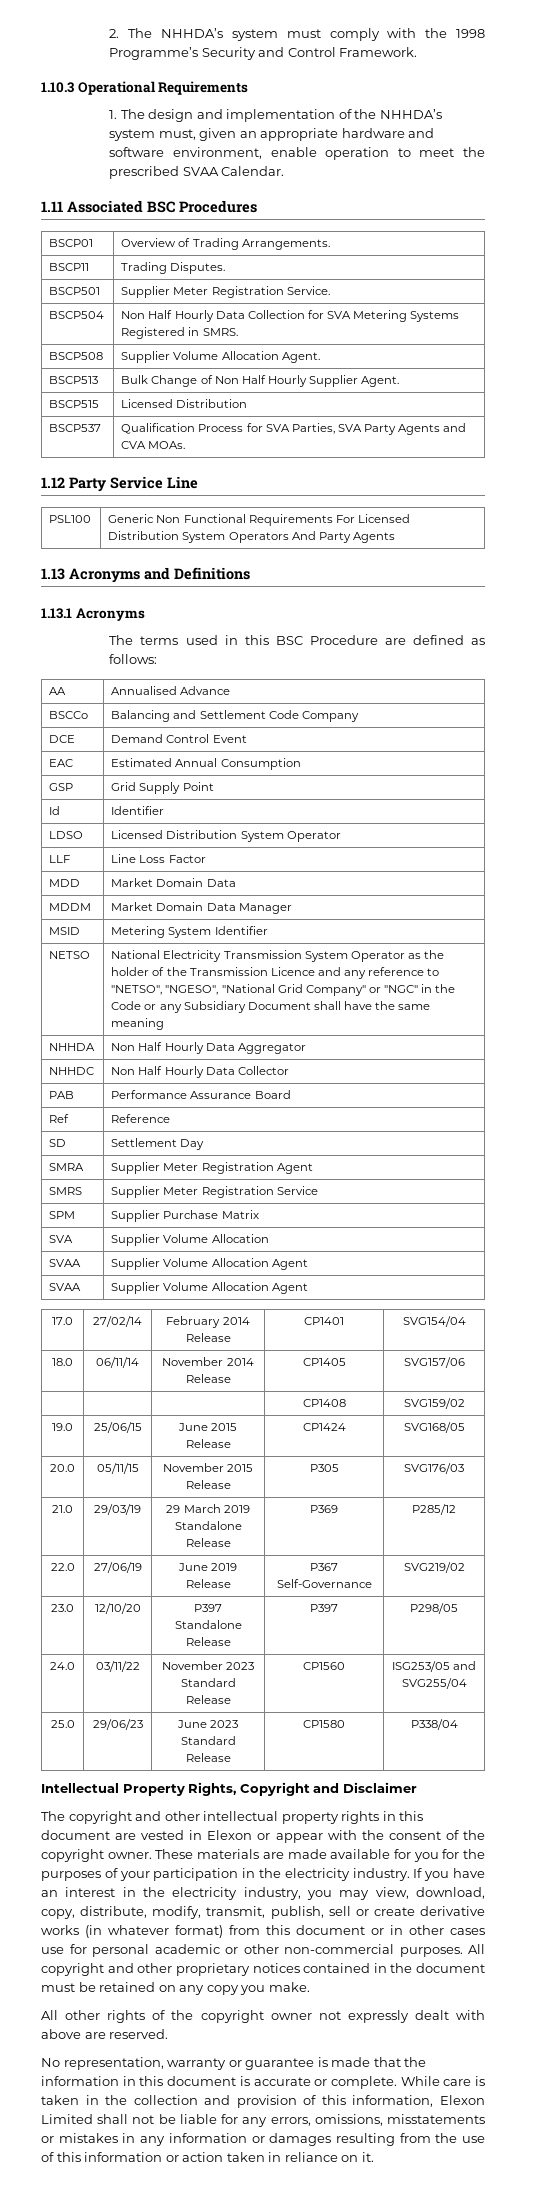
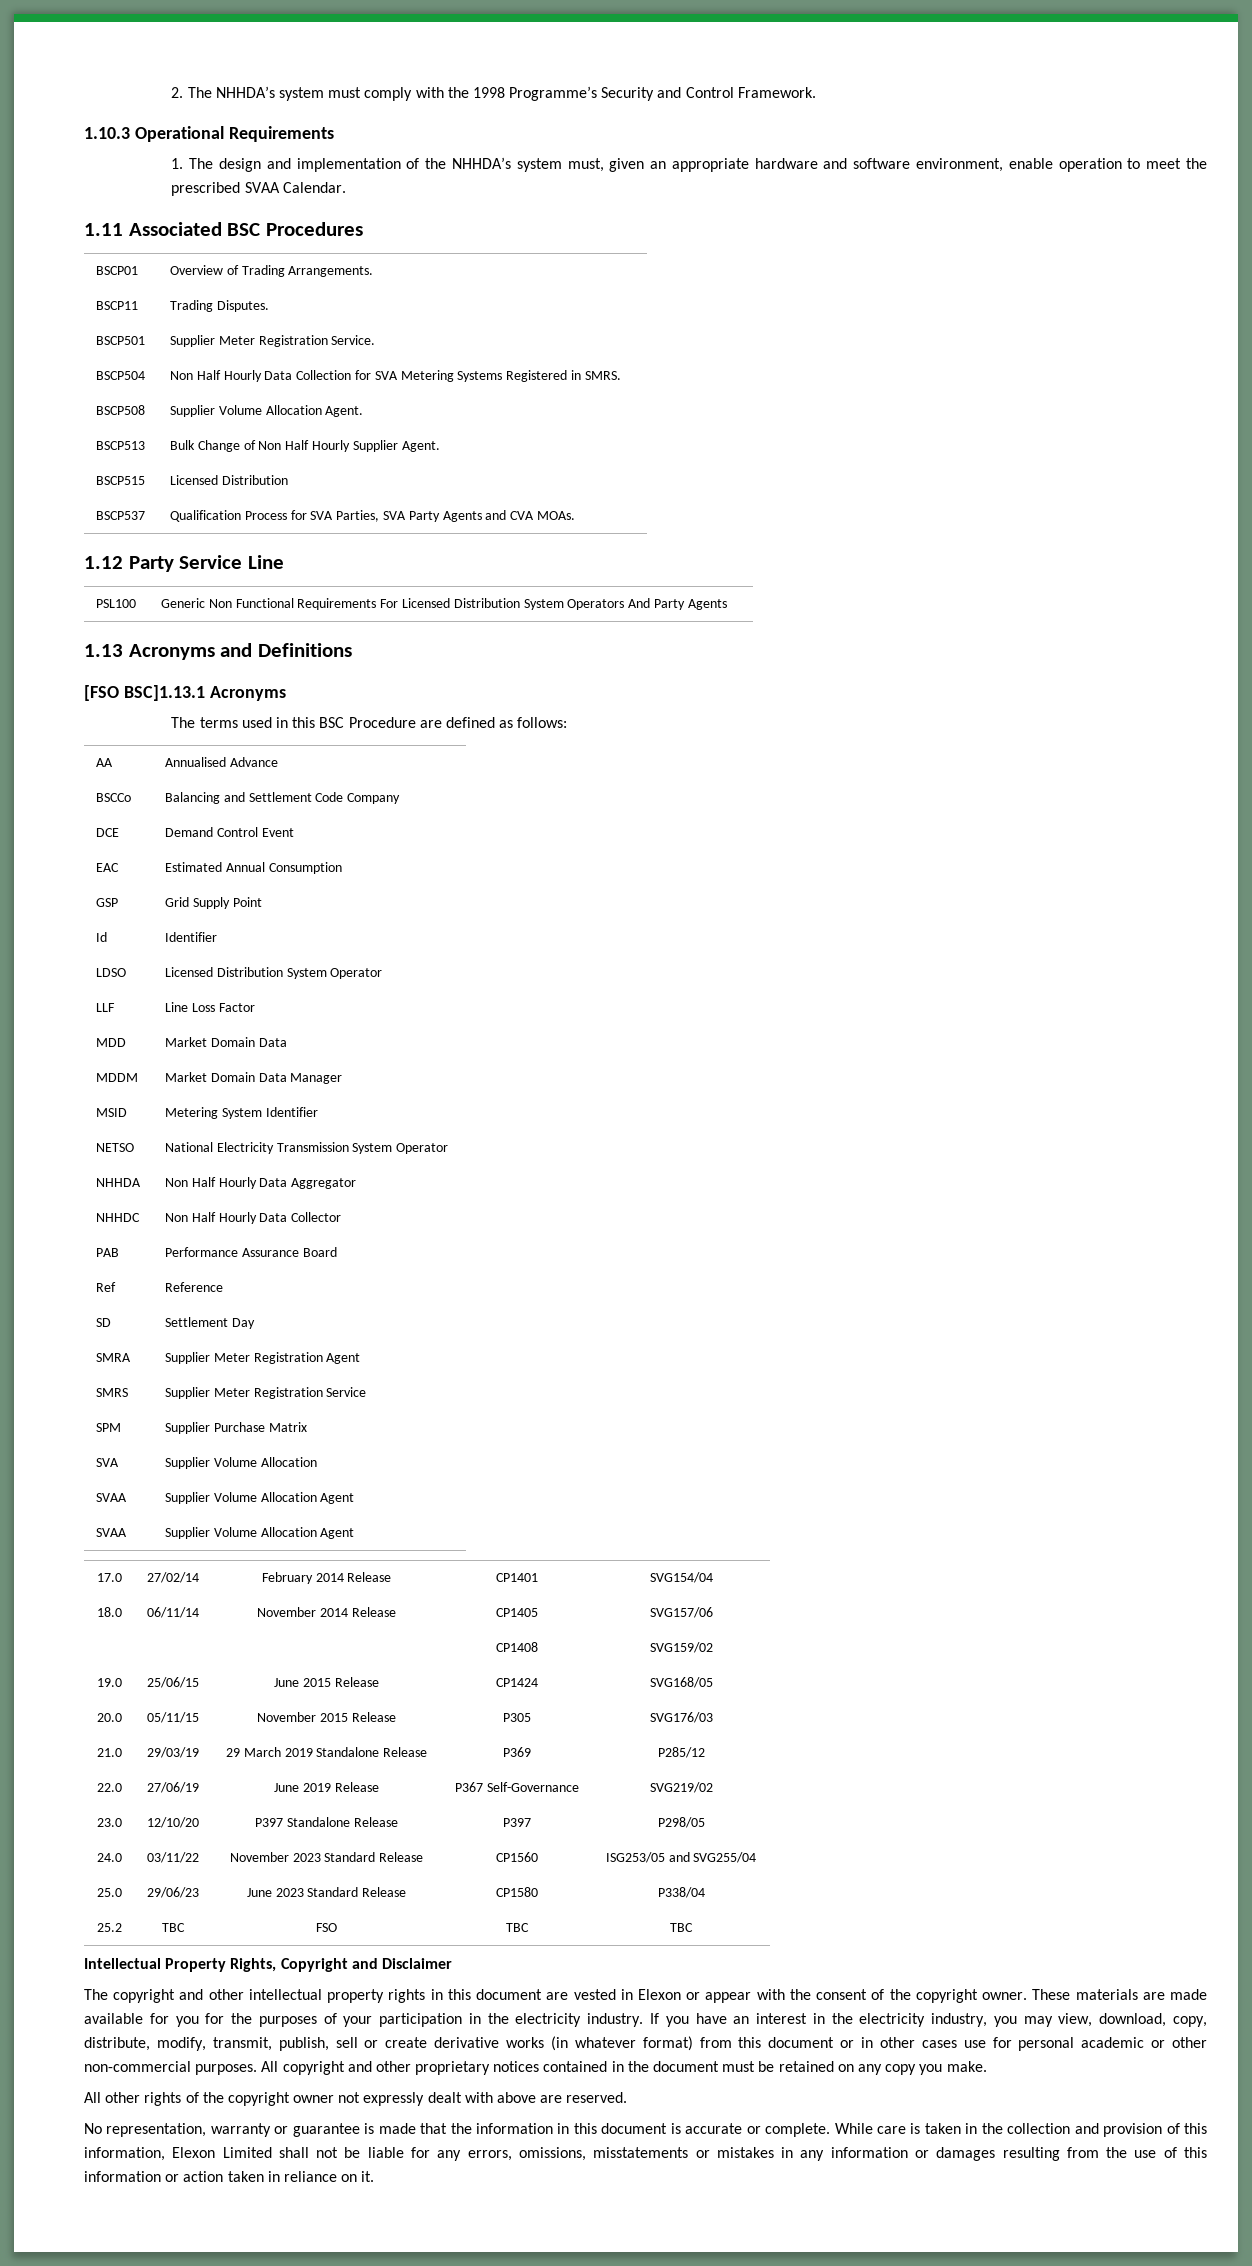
- 1.13.1 Acronyms
+ [FSO BSC]1.13.1 Acronyms
- NETSO | National Electricity Transmission System Operator as the holder of the Transmission Licence and any reference to "NETSO", "NGESO", "National Grid Company" or "NGC" in the Code or any Subsidiary Document shall have the same meaning
+ NETSO | National Electricity Transmission System Operator
+ 25.2 | TBC | FSO | TBC | TBC

